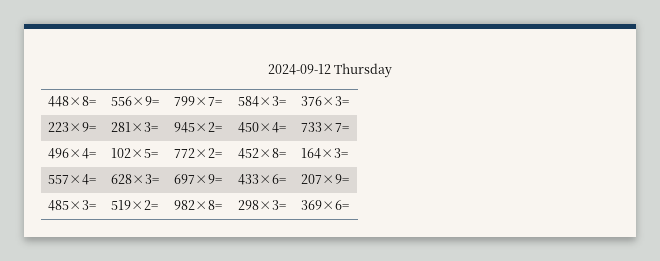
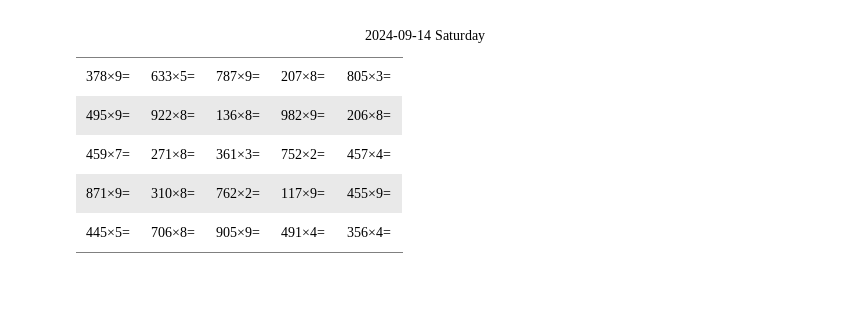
- 2024-09-12 Thursday
- 448×8= | 556×9= | 799×7= | 584×3= | 376×3=
- 223×9= | 281×3= | 945×2= | 450×4= | 733×7=
- 496×4= | 102×5= | 772×2= | 452×8= | 164×3=
- 557×4= | 628×3= | 697×9= | 433×6= | 207×9=
- 485×3= | 519×2= | 982×8= | 298×3= | 369×6=
+ 2024-09-14 Saturday
+ 378×9= | 633×5= | 787×9= | 207×8= | 805×3=
+ 495×9= | 922×8= | 136×8= | 982×9= | 206×8=
+ 459×7= | 271×8= | 361×3= | 752×2= | 457×4=
+ 871×9= | 310×8= | 762×2= | 117×9= | 455×9=
+ 445×5= | 706×8= | 905×9= | 491×4= | 356×4=

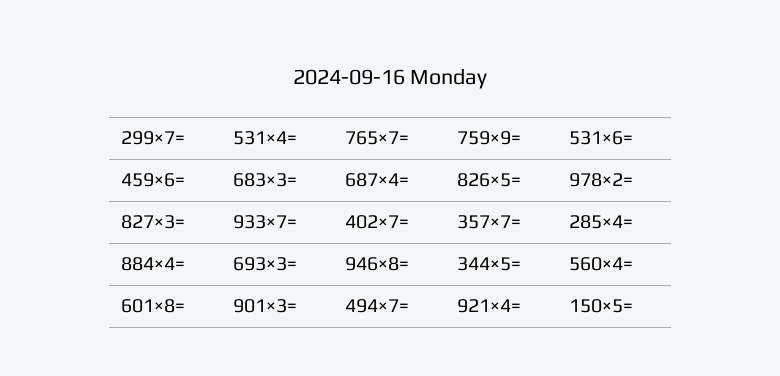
- 2024-09-14 Saturday
- 378×9= | 633×5= | 787×9= | 207×8= | 805×3=
- 495×9= | 922×8= | 136×8= | 982×9= | 206×8=
- 459×7= | 271×8= | 361×3= | 752×2= | 457×4=
- 871×9= | 310×8= | 762×2= | 117×9= | 455×9=
- 445×5= | 706×8= | 905×9= | 491×4= | 356×4=
+ 2024-09-16 Monday
+ 299×7= | 531×4= | 765×7= | 759×9= | 531×6=
+ 459×6= | 683×3= | 687×4= | 826×5= | 978×2=
+ 827×3= | 933×7= | 402×7= | 357×7= | 285×4=
+ 884×4= | 693×3= | 946×8= | 344×5= | 560×4=
+ 601×8= | 901×3= | 494×7= | 921×4= | 150×5=

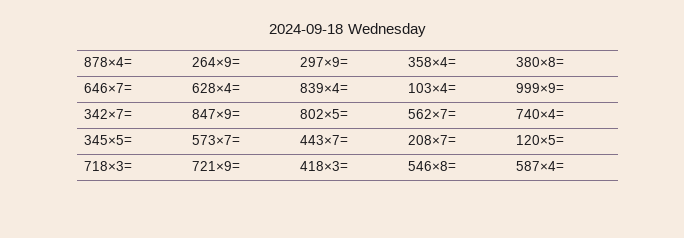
- 2024-09-16 Monday
- 299×7= | 531×4= | 765×7= | 759×9= | 531×6=
- 459×6= | 683×3= | 687×4= | 826×5= | 978×2=
- 827×3= | 933×7= | 402×7= | 357×7= | 285×4=
- 884×4= | 693×3= | 946×8= | 344×5= | 560×4=
- 601×8= | 901×3= | 494×7= | 921×4= | 150×5=
+ 2024-09-18 Wednesday
+ 878×4= | 264×9= | 297×9= | 358×4= | 380×8=
+ 646×7= | 628×4= | 839×4= | 103×4= | 999×9=
+ 342×7= | 847×9= | 802×5= | 562×7= | 740×4=
+ 345×5= | 573×7= | 443×7= | 208×7= | 120×5=
+ 718×3= | 721×9= | 418×3= | 546×8= | 587×4=

